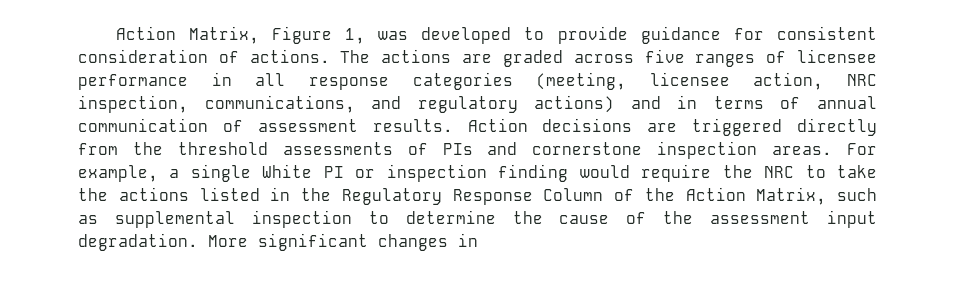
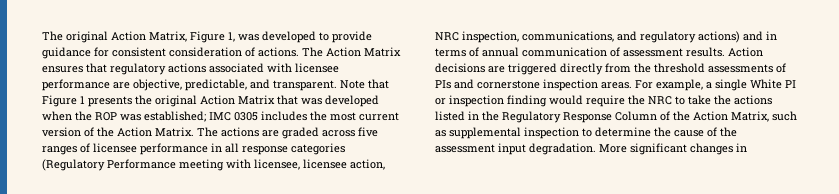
- Action Matrix, Figure 1, was developed to provide guidance for consistent consideration of actions.
+ The original Action Matrix, Figure 1, was developed to provide guidance for consistent consideration of actions.
- The actions are graded across five ranges of licensee performance in all response categories (meeting, licensee action, NRC inspection, communications, and regulatory actions) and in terms of annual communication of assessment results.
+ The Action Matrix ensures that regulatory actions associated with licensee performance are objective, predictable, and transparent. Note that Figure 1 presents the original Action Matrix that was developed when the ROP was established; IMC 0305 includes the most current version of the Action Matrix. The actions are graded across five ranges of licensee performance in all response categories (Regulatory Performance meeting with licensee, licensee action, NRC inspection, communications, and regulatory actions) and in terms of annual communication of assessment results.

